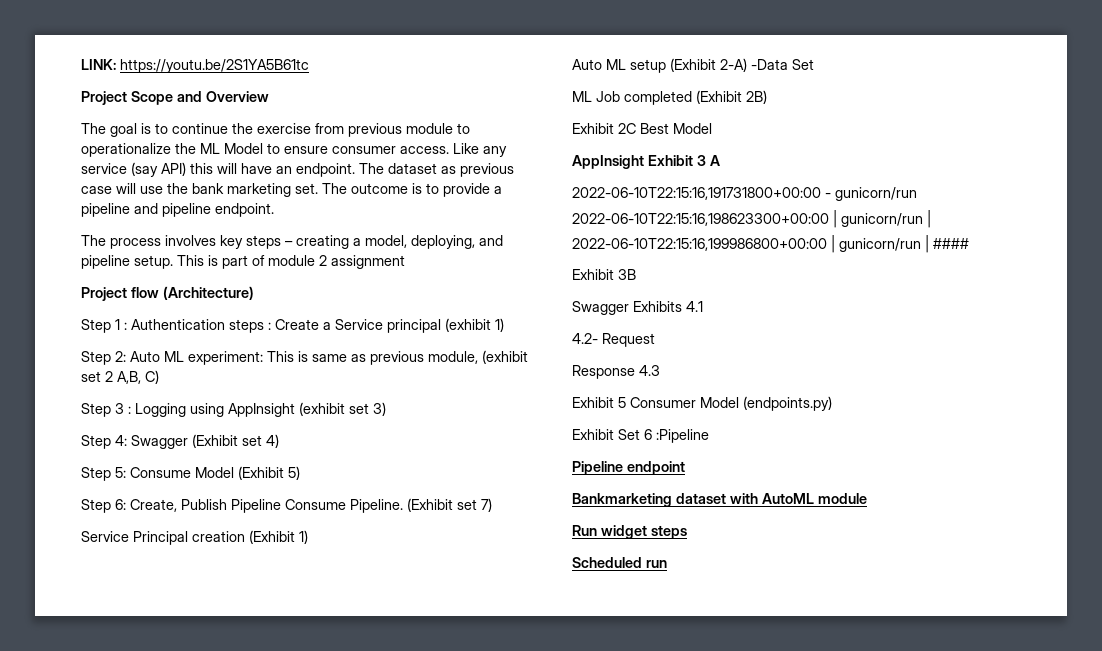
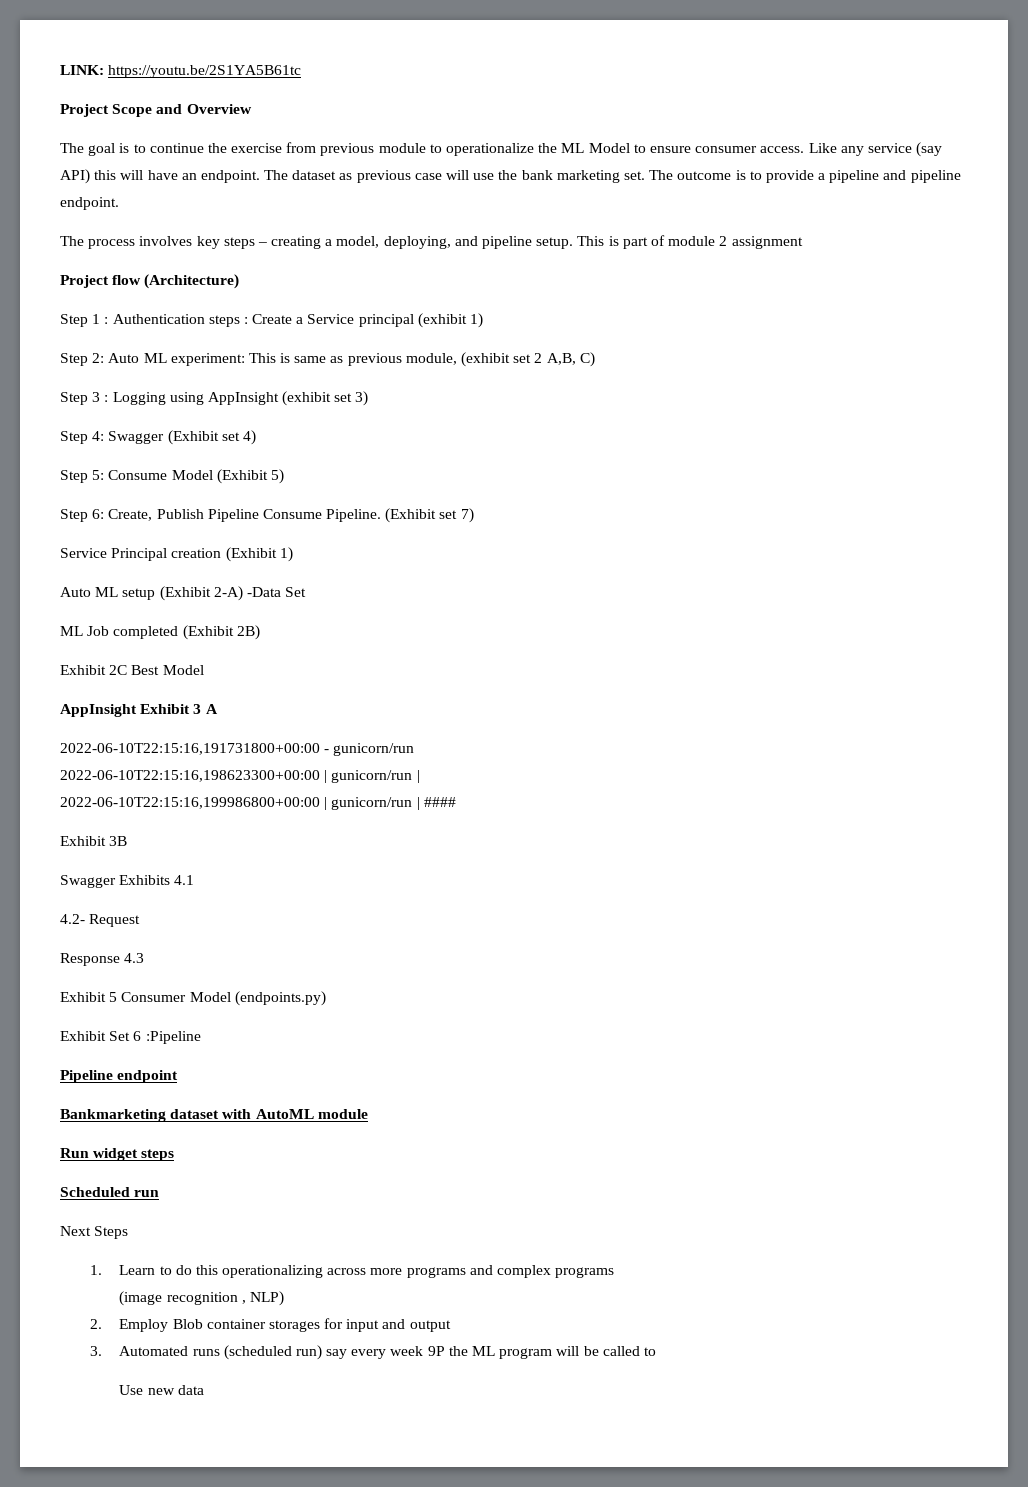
+ Next Steps
+ 1. Learn to do this operationalizing across more programs and complex programs
+ (image recognition , NLP)
+ 2. Employ Blob container storages for input and output
+ 3. Automated runs (scheduled run) say every week 9P the ML program will be called to
+ Use new data

